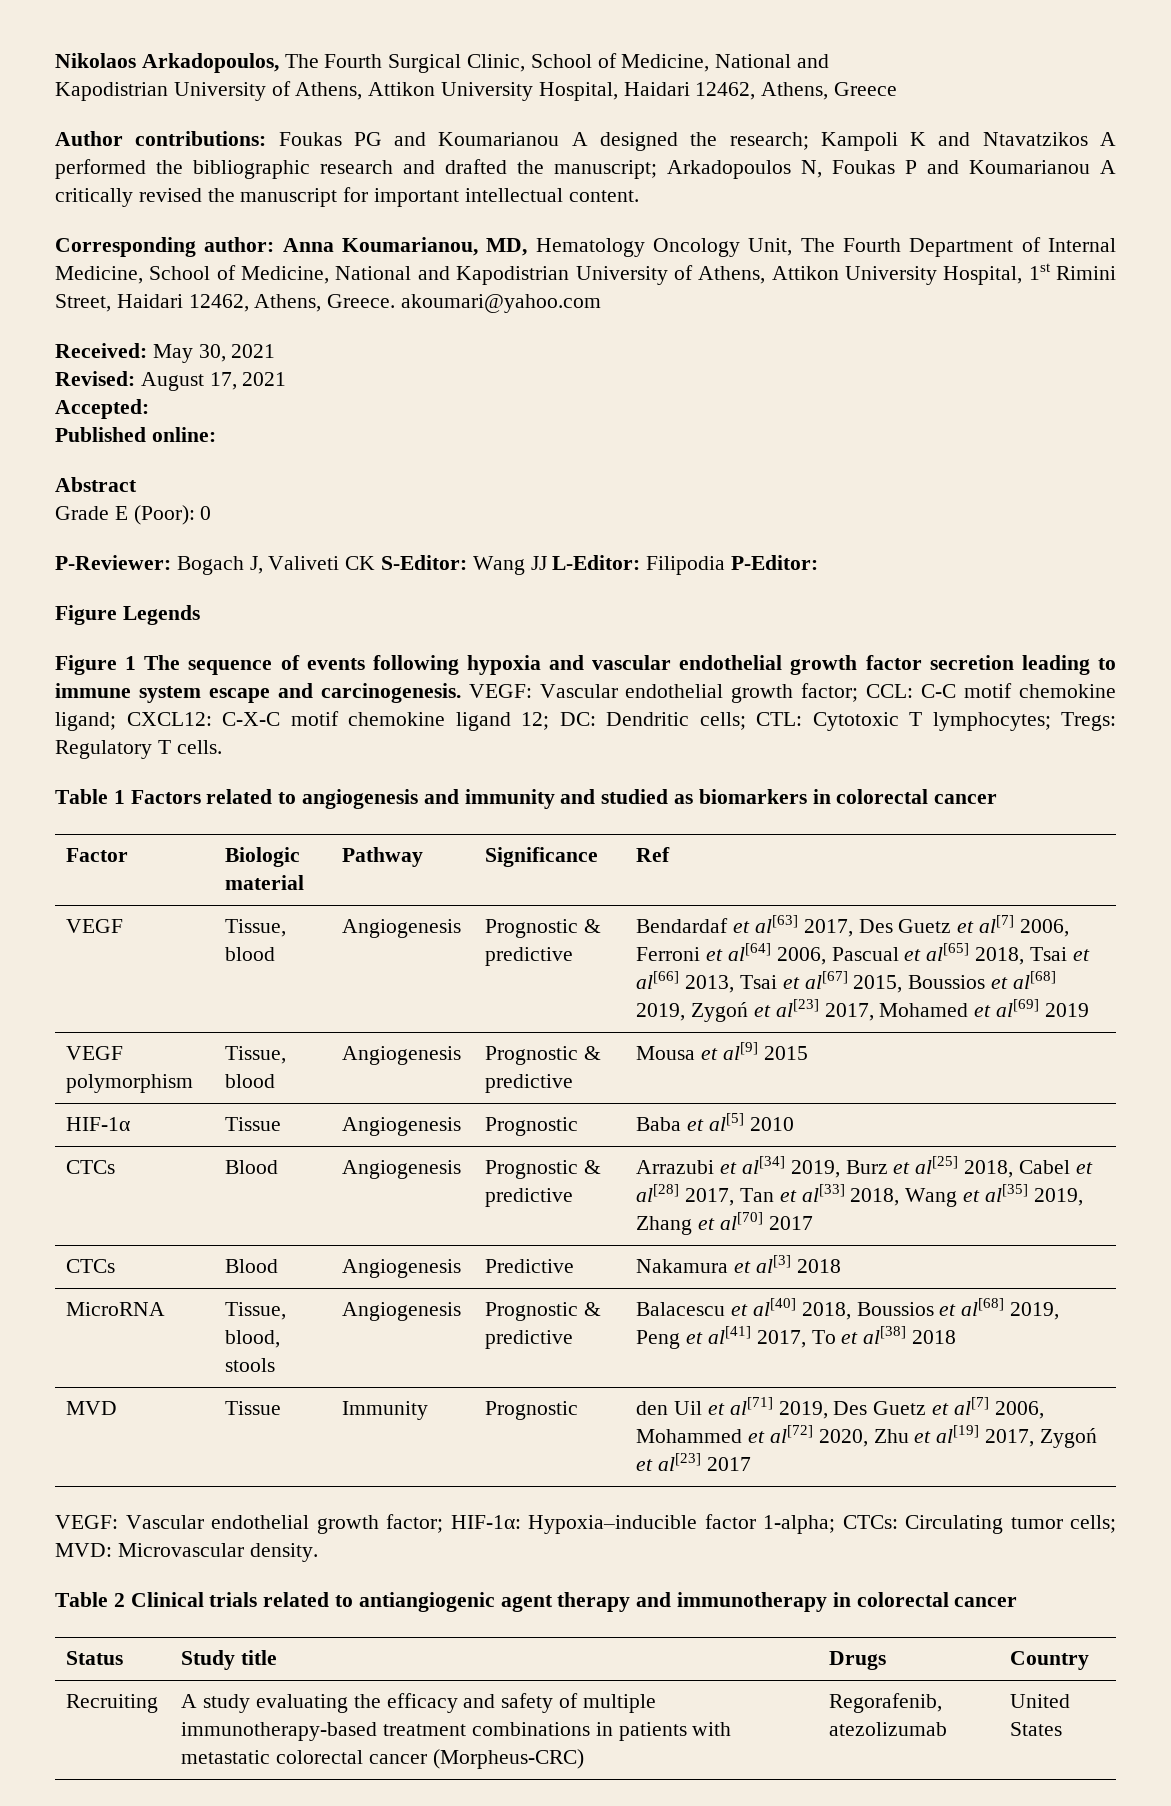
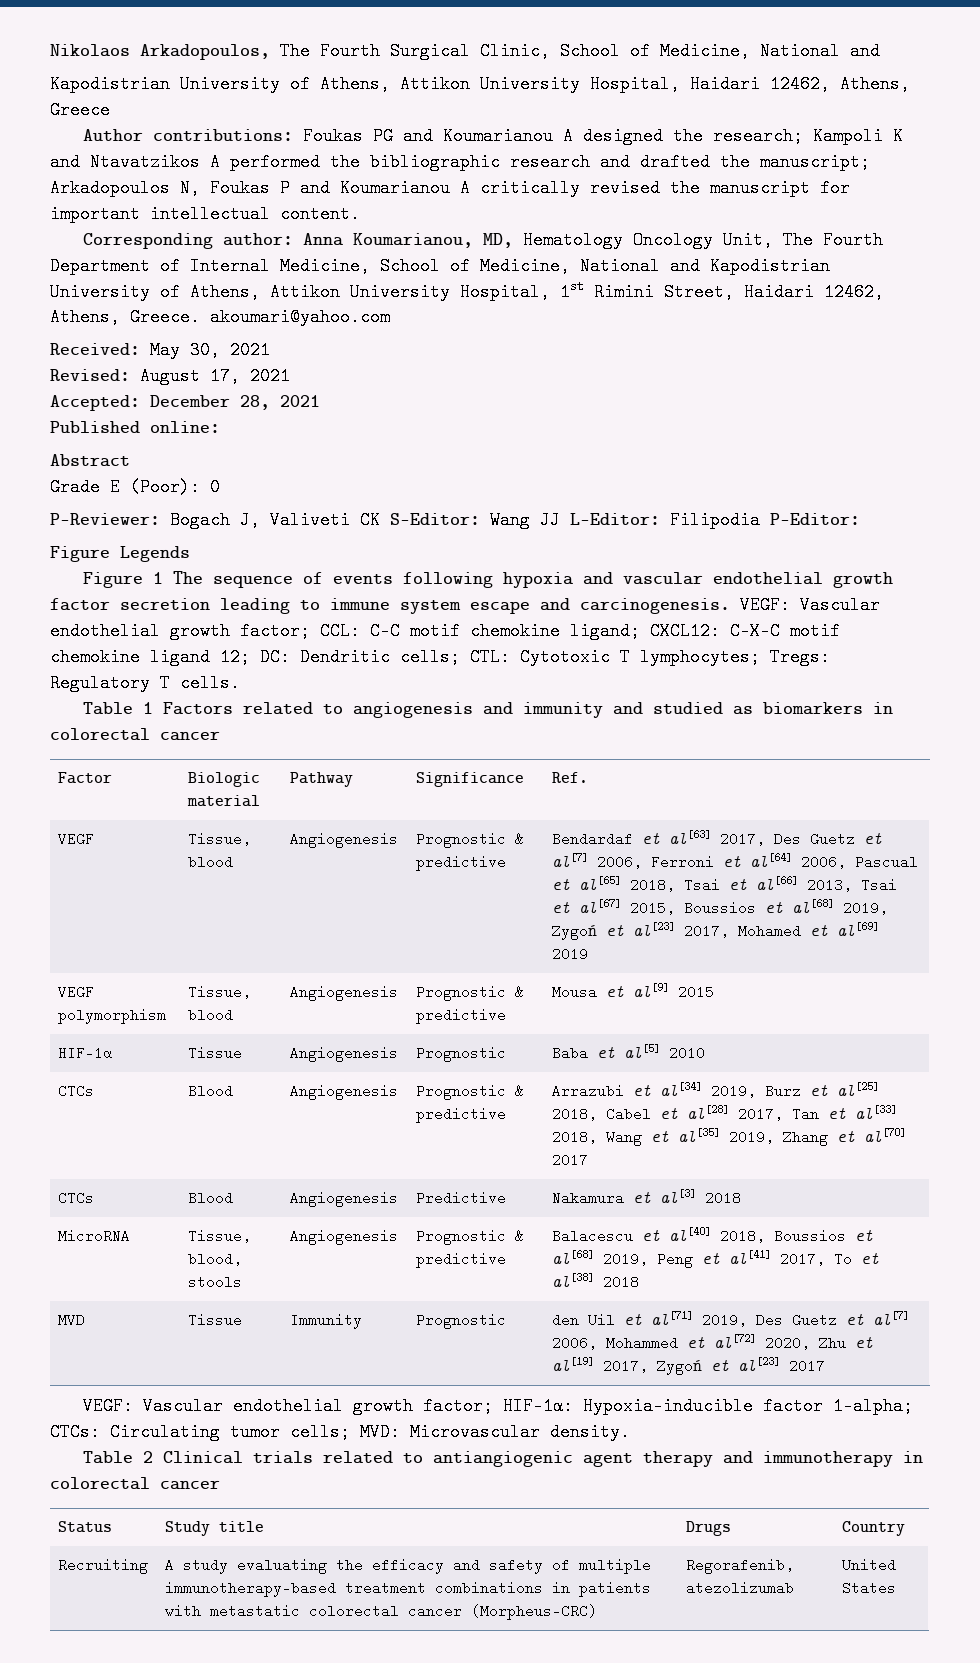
- Accepted:
+ Accepted: December 28, 2021
- Factor | Biologic material | Pathway | Significance | Ref
+ Factor | Biologic material | Pathway | Significance | Ref.

